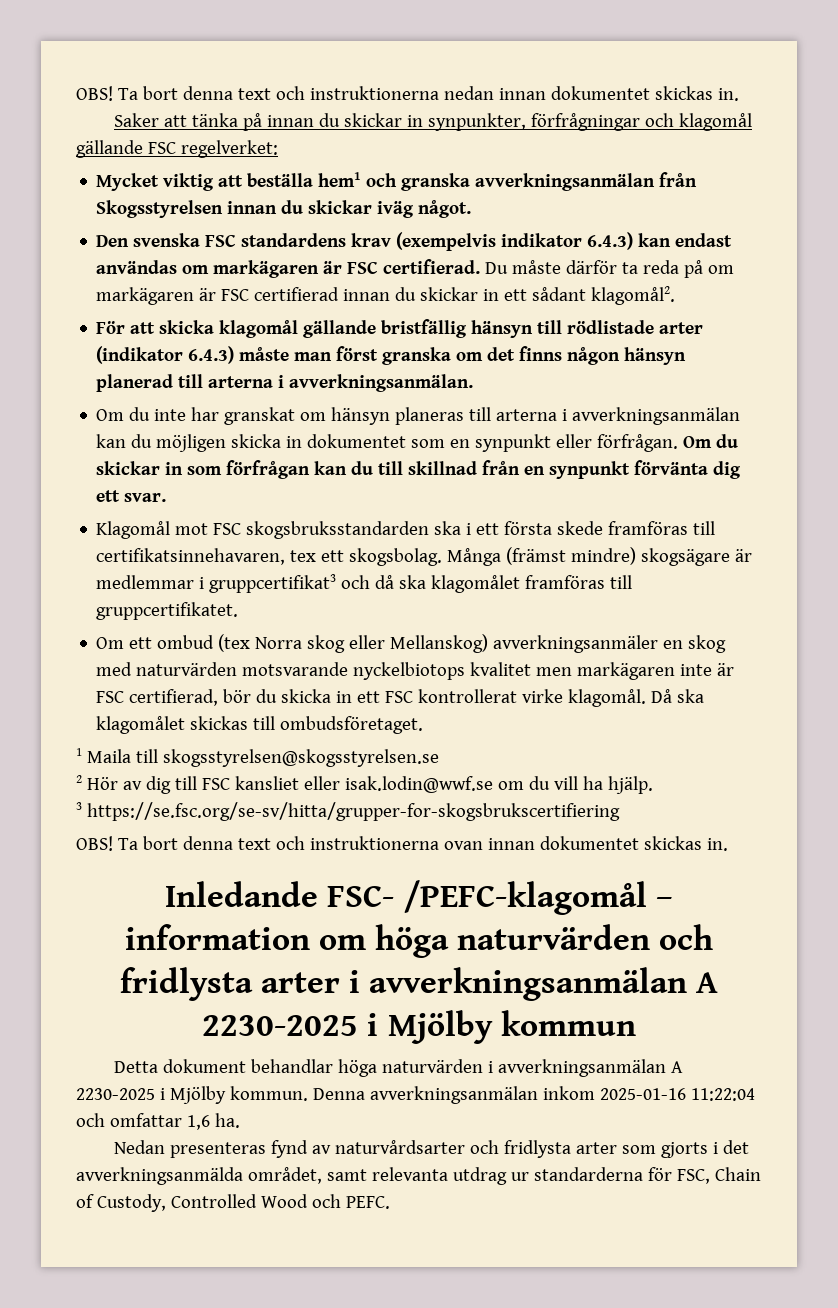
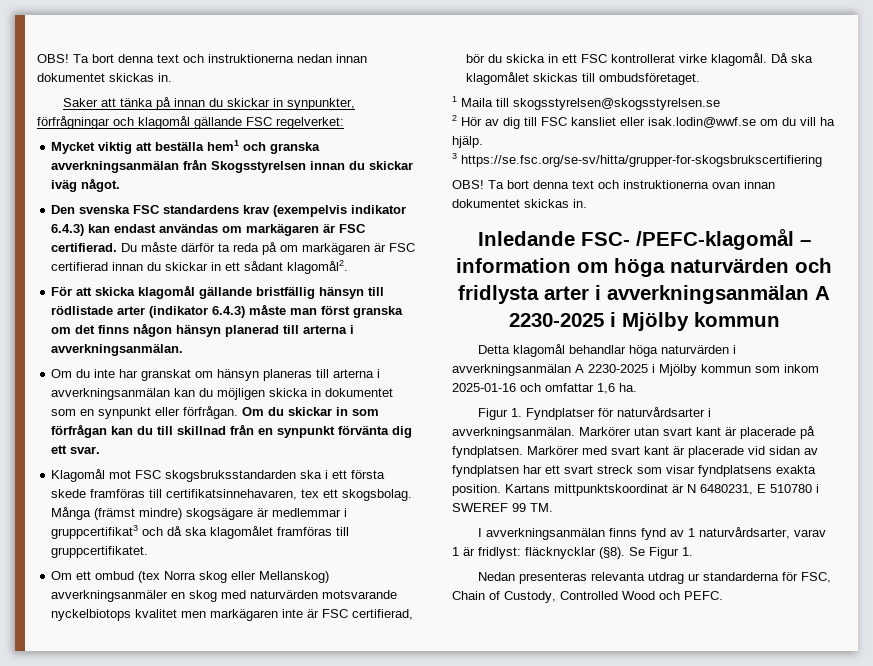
- Detta dokument behandlar höga naturvärden i avverkningsanmälan A 2230-2025 i Mjölby kommun. Denna avverkningsanmälan inkom 2025-01-16 11:22:04 och omfattar 1,6 ha.
+ Detta klagomål behandlar höga naturvärden i avverkningsanmälan A 2230-2025 i Mjölby kommun som inkom 2025-01-16 och omfattar 1,6 ha.
- Nedan presenteras fynd av naturvårdsarter och fridlysta arter som gjorts i det avverkningsanmälda området, samt relevanta utdrag ur standarderna för FSC, Chain of Custody, Controlled Wood och PEFC.
+ Figur 1. Fyndplatser för naturvårdsarter i avverkningsanmälan. Markörer utan svart kant är placerade på fyndplatsen. Markörer med svart kant är placerade vid sidan av fyndplatsen har ett svart streck som visar fyndplatsens exakta position. Kartans mittpunktskoordinat är N 6480231, E 510780 i SWEREF 99 TM.
+ I avverkningsanmälan finns fynd av 1 naturvårdsarter, varav 1 är fridlyst: fläcknycklar (§8). Se Figur 1.
+ Nedan presenteras relevanta utdrag ur standarderna för FSC, Chain of Custody, Controlled Wood och PEFC.

